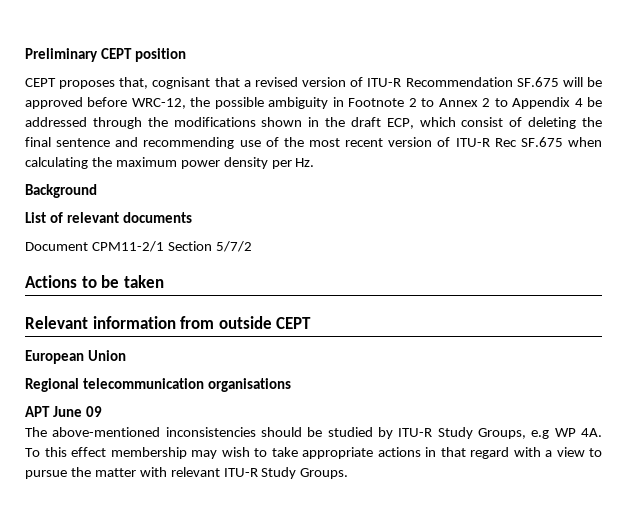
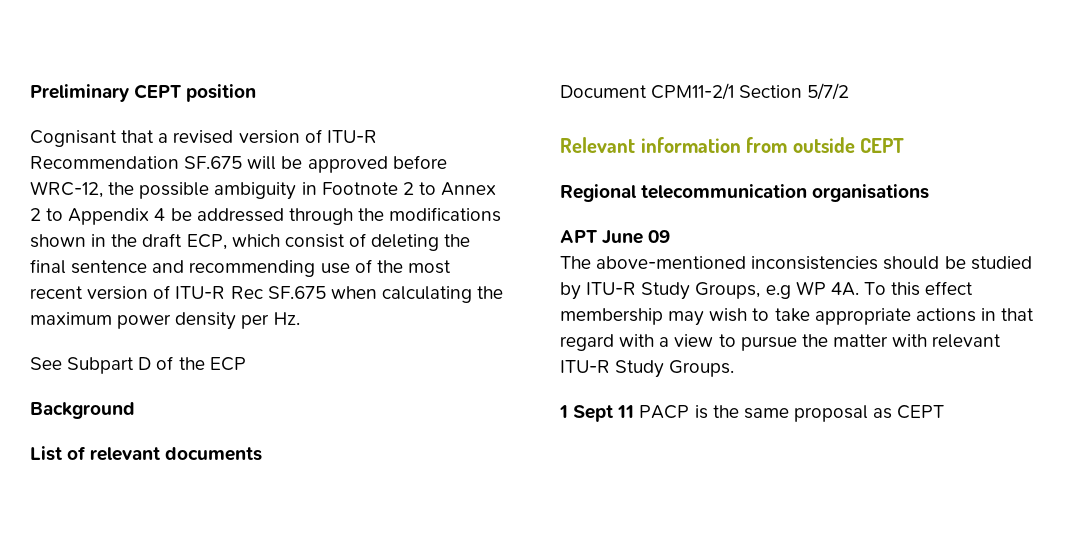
- CEPT proposes that, cognisant that a revised version of ITU-R Recommendation SF.675 will be approved before WRC-12, the possible ambiguity in Footnote 2 to Annex 2 to Appendix 4 be addressed through the modifications shown in the draft ECP, which consist of deleting the final sentence and recommending use of the most recent version of ITU-R Rec SF.675 when calculating the maximum power density per Hz.
+ Cognisant that a revised version of ITU-R Recommendation SF.675 will be approved before WRC-12, the possible ambiguity in Footnote 2 to Annex 2 to Appendix 4 be addressed through the modifications shown in the draft ECP, which consist of deleting the final sentence and recommending use of the most recent version of ITU-R Rec SF.675 when calculating the maximum power density per Hz.
+ See Subpart D of the ECP
- Actions to be taken
- European Union
+ 1 Sept 11 PACP is the same proposal as CEPT

